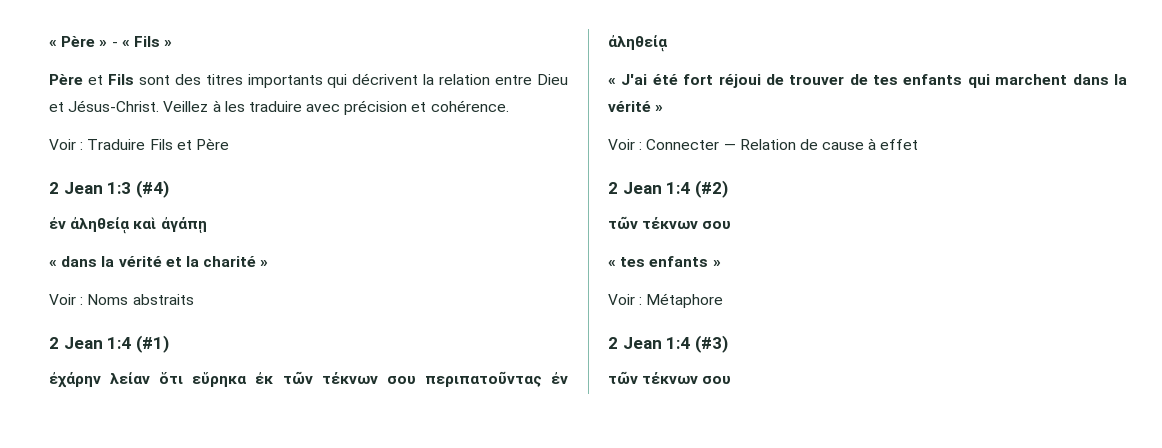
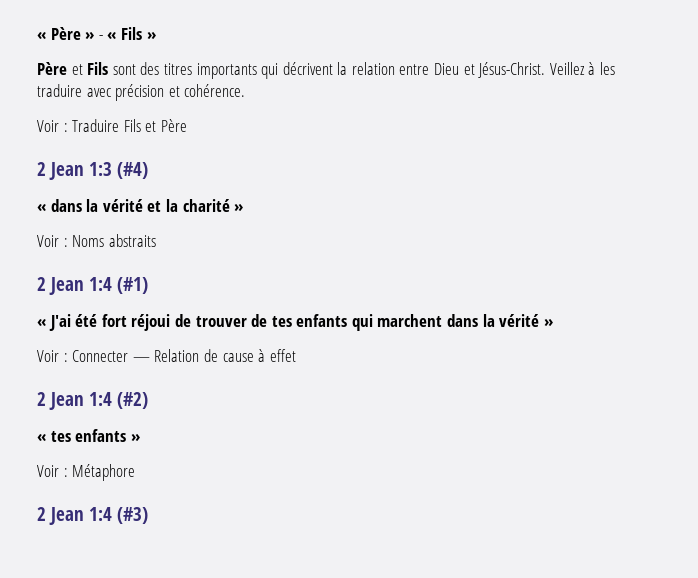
- ἐν ἀληθείᾳ καὶ ἀγάπῃ
- ἐχάρην λείαν ὅτι εὕρηκα ἐκ τῶν τέκνων σου περιπατοῦντας ἐν ἀληθείᾳ
  2 Jean 1:4 (#2)
- τῶν τέκνων σου
  2 Jean 1:4 (#3)
- τῶν τέκνων σου

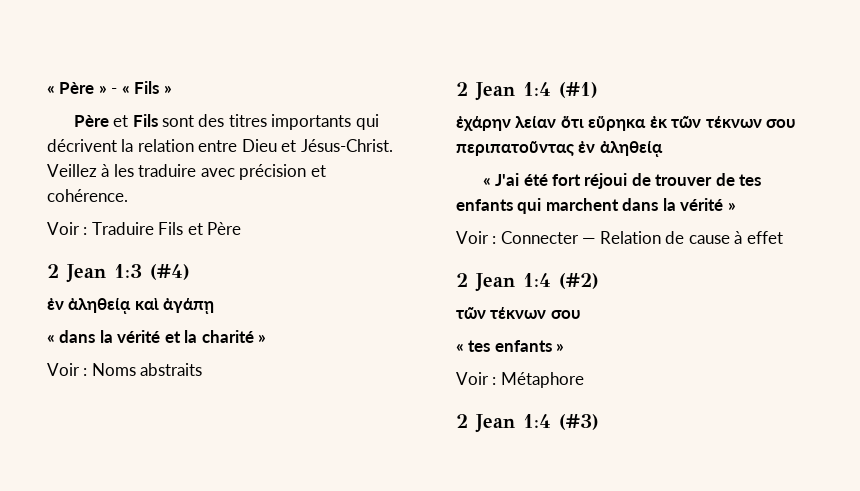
+ ἐν ἀληθείᾳ καὶ ἀγάπῃ
+ ἐχάρην λείαν ὅτι εὕρηκα ἐκ τῶν τέκνων σου περιπατοῦντας ἐν ἀληθείᾳ
  2 Jean 1:4 (#2)
+ τῶν τέκνων σου

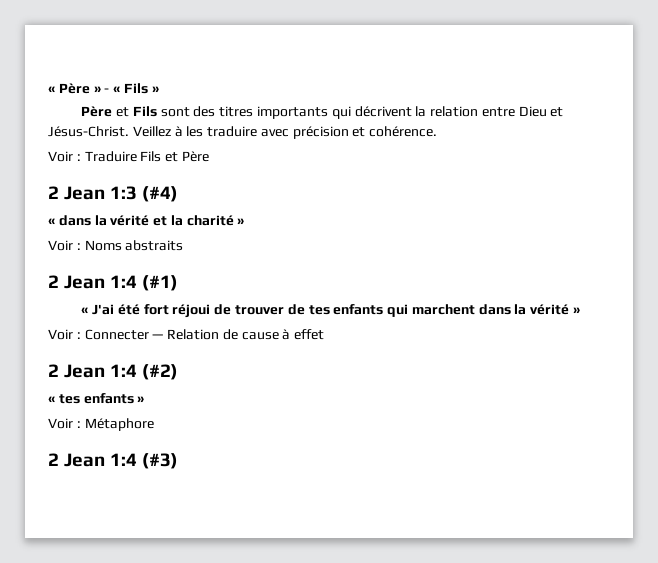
- ἐν ἀληθείᾳ καὶ ἀγάπῃ
- ἐχάρην λείαν ὅτι εὕρηκα ἐκ τῶν τέκνων σου περιπατοῦντας ἐν ἀληθείᾳ
  2 Jean 1:4 (#2)
- τῶν τέκνων σου

